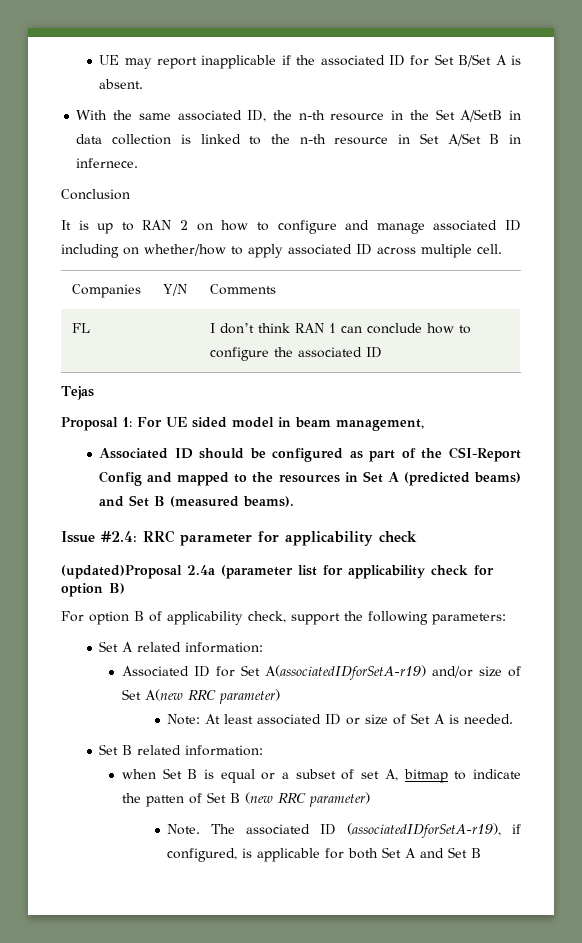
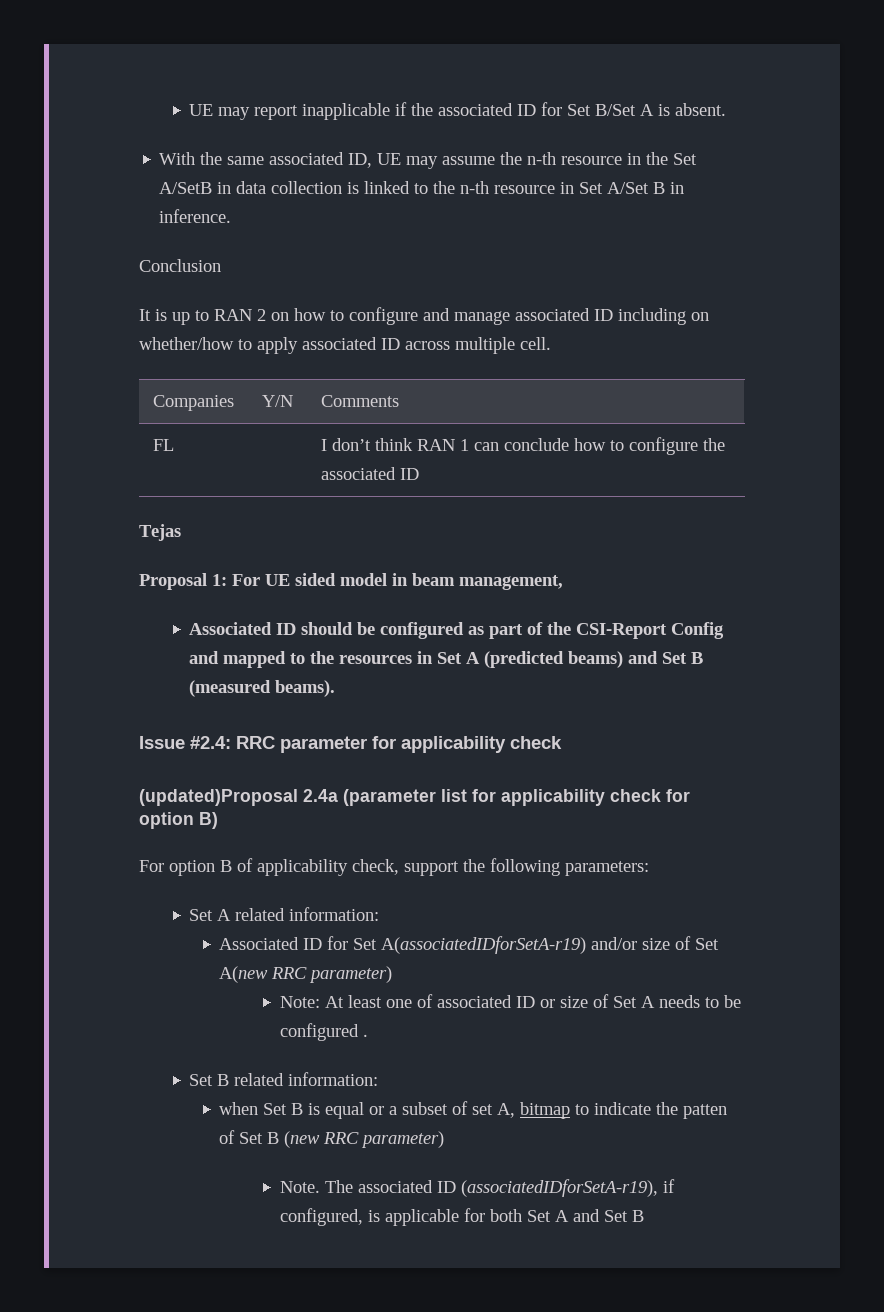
- With the same associated ID, the n-th resource in the Set A/SetB in data collection is linked to the n-th resource in Set A/Set B in infernece.
+ With the same associated ID, UE may assume the n-th resource in the Set A/SetB in data collection is linked to the n-th resource in Set A/Set B in inference.
- Note: At least associated ID or size of Set A is needed.
+ Note: At least one of associated ID or size of Set A needs to be configured .

